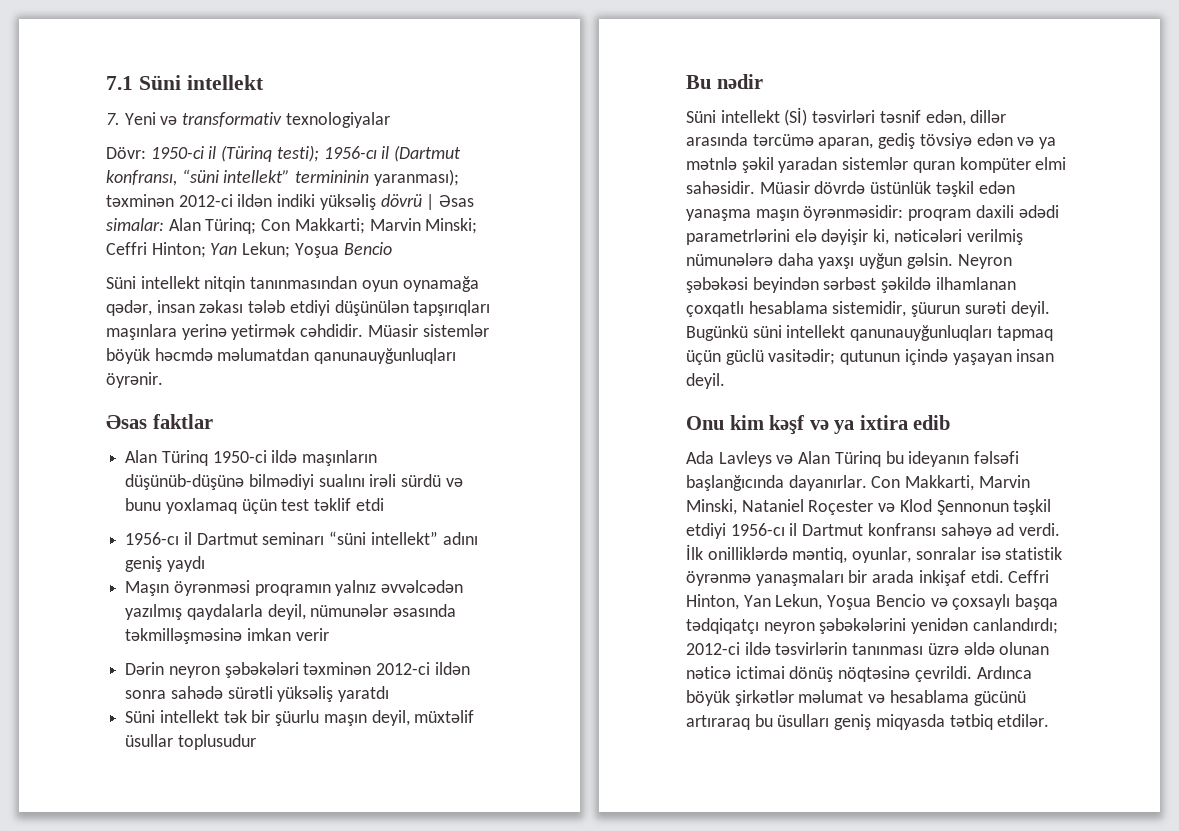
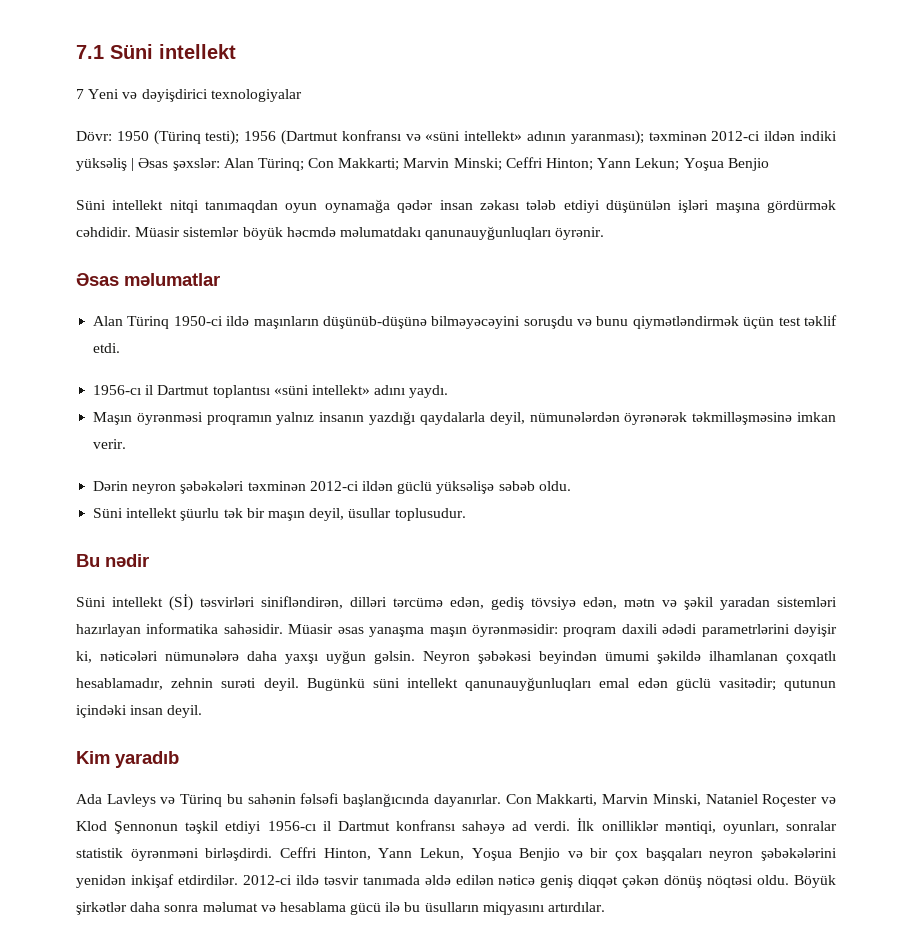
- 7. Yeni və transformativ texnologiyalar
+ 7 Yeni və dəyişdirici texnologiyalar
- Dövr: 1950-ci il (Türinq testi); 1956-cı il (Dartmut konfransı, “süni intellekt” termininin yaranması); təxminən 2012-ci ildən indiki yüksəliş dövrü | Əsas simalar: Alan Türinq; Con Makkarti; Marvin Minski; Ceffri Hinton; Yan Lekun; Yoşua Bencio
- Süni intellekt nitqin tanınmasından oyun oynamağa qədər, insan zəkası tələb etdiyi düşünülən tapşırıqları maşınlara yerinə yetirmək cəhdidir.
+ Dövr: 1950 (Türinq testi); 1956 (Dartmut konfransı və «süni intellekt» adının yaranması); təxminən 2012-ci ildən indiki yüksəliş | Əsas şəxslər: Alan Türinq; Con Makkarti; Marvin Minski; Ceffri Hinton; Yann Lekun; Yoşua Benjio
+ Süni intellekt nitqi tanımaqdan oyun oynamağa qədər insan zəkası tələb etdiyi düşünülən işləri maşına gördürmək cəhdidir.
- Müasir sistemlər böyük həcmdə məlumatdan qanunauyğunluqları öyrənir.
+ Müasir sistemlər böyük həcmdə məlumatdakı qanunauyğunluqları öyrənir.
- Əsas faktlar
+ Əsas məlumatlar
- Alan Türinq 1950-ci ildə maşınların düşünüb-düşünə bilmədiyi sualını irəli sürdü və bunu yoxlamaq üçün test təklif etdi
- 1956-cı il Dartmut seminarı “süni intellekt” adını geniş yaydı
- Maşın öyrənməsi proqramın yalnız əvvəlcədən yazılmış qaydalarla deyil, nümunələr əsasında təkmilləşməsinə imkan verir
+ Alan Türinq 1950-ci ildə maşınların düşünüb-düşünə bilməyəcəyini soruşdu və bunu qiymətləndirmək üçün test təklif etdi.
+ 1956-cı il Dartmut toplantısı «süni intellekt» adını yaydı.
+ Maşın öyrənməsi proqramın yalnız insanın yazdığı qaydalarla deyil, nümunələrdən öyrənərək təkmilləşməsinə imkan verir.
- Dərin neyron şəbəkələri təxminən 2012-ci ildən sonra sahədə sürətli yüksəliş yaratdı
- Süni intellekt tək bir şüurlu maşın deyil, müxtəlif üsullar toplusudur
+ Dərin neyron şəbəkələri təxminən 2012-ci ildən güclü yüksəlişə səbəb oldu.
+ Süni intellekt şüurlu tək bir maşın deyil, üsullar toplusudur.
- Süni intellekt (Sİ) təsvirləri təsnif edən, dillər arasında tərcümə aparan, gediş tövsiyə edən və ya mətnlə şəkil yaradan sistemlər quran kompüter elmi sahəsidir. Müasir dövrdə üstünlük təşkil edən yanaşma maşın öyrənməsidir: proqram daxili ədədi parametrlərini elə dəyişir ki, nəticələri verilmiş nümunələrə daha yaxşı uyğun gəlsin.
+ Süni intellekt (Sİ) təsvirləri sinifləndirən, dilləri tərcümə edən, gediş tövsiyə edən, mətn və şəkil yaradan sistemləri hazırlayan informatika sahəsidir. Müasir əsas yanaşma maşın öyrənməsidir: proqram daxili ədədi parametrlərini dəyişir ki, nəticələri nümunələrə daha yaxşı uyğun gəlsin.
- Neyron şəbəkəsi beyindən sərbəst şəkildə ilhamlanan çoxqatlı hesablama sistemidir, şüurun surəti deyil.
+ Neyron şəbəkəsi beyindən ümumi şəkildə ilhamlanan çoxqatlı hesablamadır, zehnin surəti deyil.
- Bugünkü süni intellekt qanunauyğunluqları tapmaq üçün güclü vasitədir; qutunun içində yaşayan insan deyil.
+ Bugünkü süni intellekt qanunauyğunluqları emal edən güclü vasitədir; qutunun içindəki insan deyil.
- Onu kim kəşf və ya ixtira edib
+ Kim yaradıb
- Ada Lavleys və Alan Türinq bu ideyanın fəlsəfi başlanğıcında dayanırlar.
+ Ada Lavleys və Türinq bu sahənin fəlsəfi başlanğıcında dayanırlar.
- İlk onilliklərdə məntiq, oyunlar, sonralar isə statistik öyrənmə yanaşmaları bir arada inkişaf etdi.
+ İlk onilliklər məntiqi, oyunları, sonralar statistik öyrənməni birləşdirdi.
- Ceffri Hinton, Yan Lekun, Yoşua Bencio və çoxsaylı başqa tədqiqatçı neyron şəbəkələrini yenidən canlandırdı; 2012-ci ildə təsvirlərin tanınması üzrə əldə olunan nəticə ictimai dönüş nöqtəsinə çevrildi. Ardınca böyük şirkətlər məlumat və hesablama gücünü artıraraq bu üsulları geniş miqyasda tətbiq etdilər.
+ Ceffri Hinton, Yann Lekun, Yoşua Benjio və bir çox başqaları neyron şəbəkələrini yenidən inkişaf etdirdilər. 2012-ci ildə təsvir tanımada əldə edilən nəticə geniş diqqət çəkən dönüş nöqtəsi oldu. Böyük şirkətlər daha sonra məlumat və hesablama gücü ilə bu üsulların miqyasını artırdılar.

